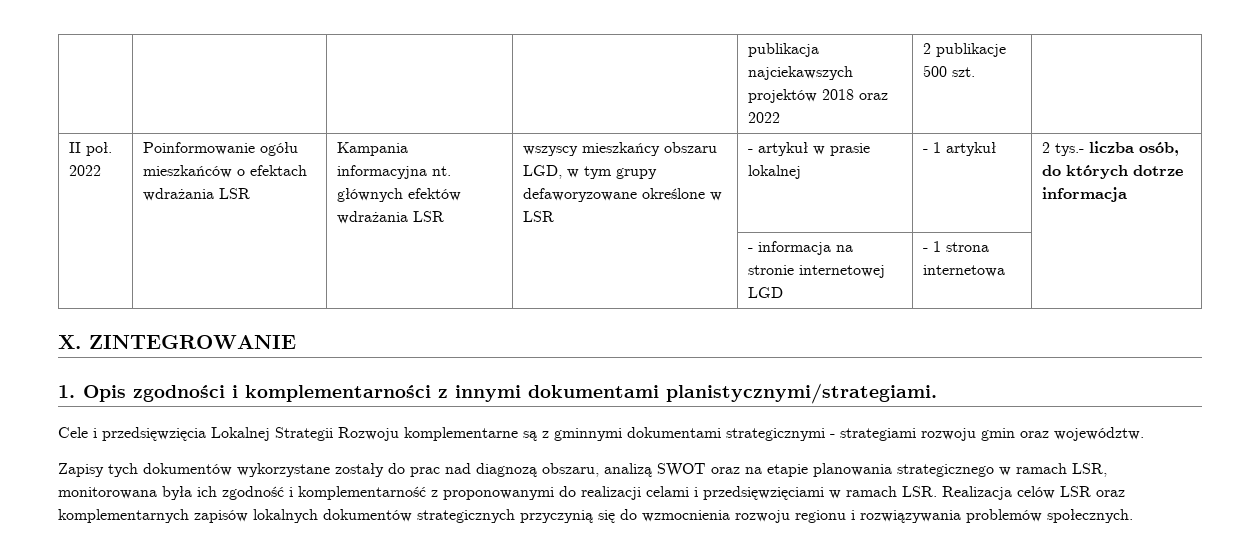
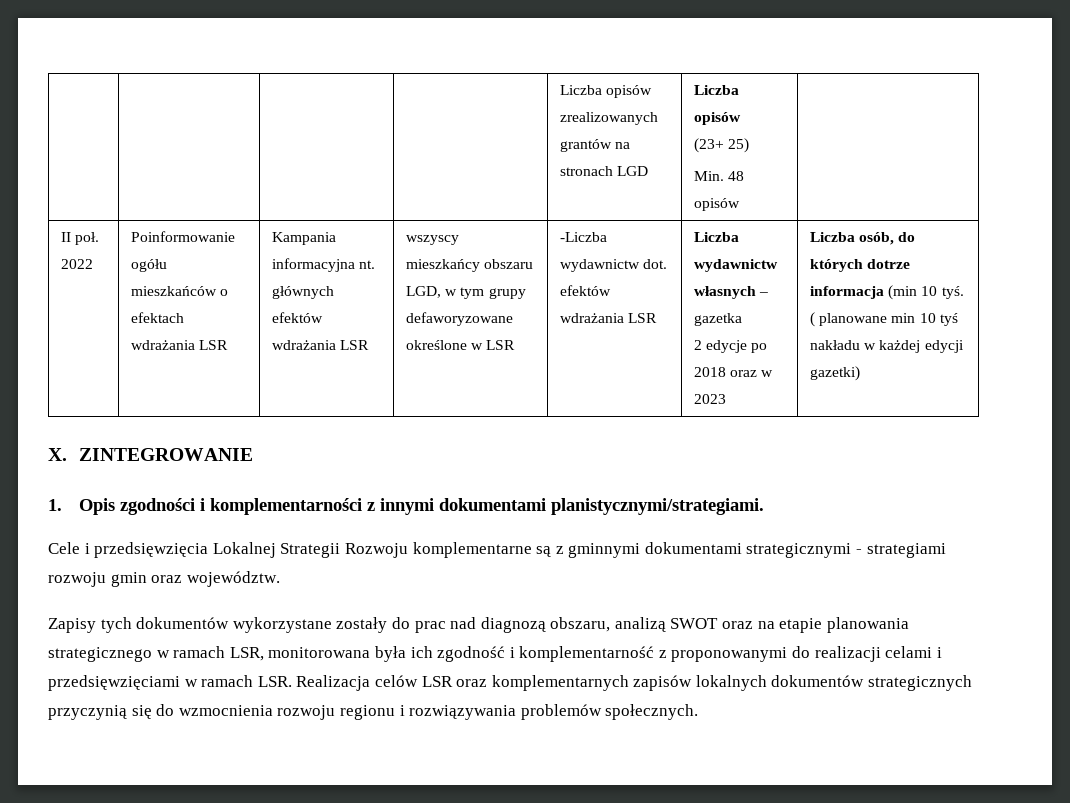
- | | | | publikacja najciekawszych projektów 2018 oraz 2022 | 2 publikacje 500 szt. |
+ | | | | Liczba opisów zrealizowanych grantów na stronach LGD | Liczba opisów
+ (23+ 25)
+ Min. 48 opisów |
- - artykuł w prasie lokalnej | - 1 artykuł | 2 tys.- liczba osób, do których dotrze informacja
- | | | | - informacja na stronie internetowej LGD | - 1 strona internetowa |
+ -Liczba wydawnictw dot. efektów wdrażania LSR | Liczba wydawnictw własnych – gazetka
+ 2 edycje po 2018 oraz w 2023 | Liczba osób, do których dotrze informacja (min 10 tyś. ( planowane min 10 tyś nakładu w każdej edycji gazetki)

